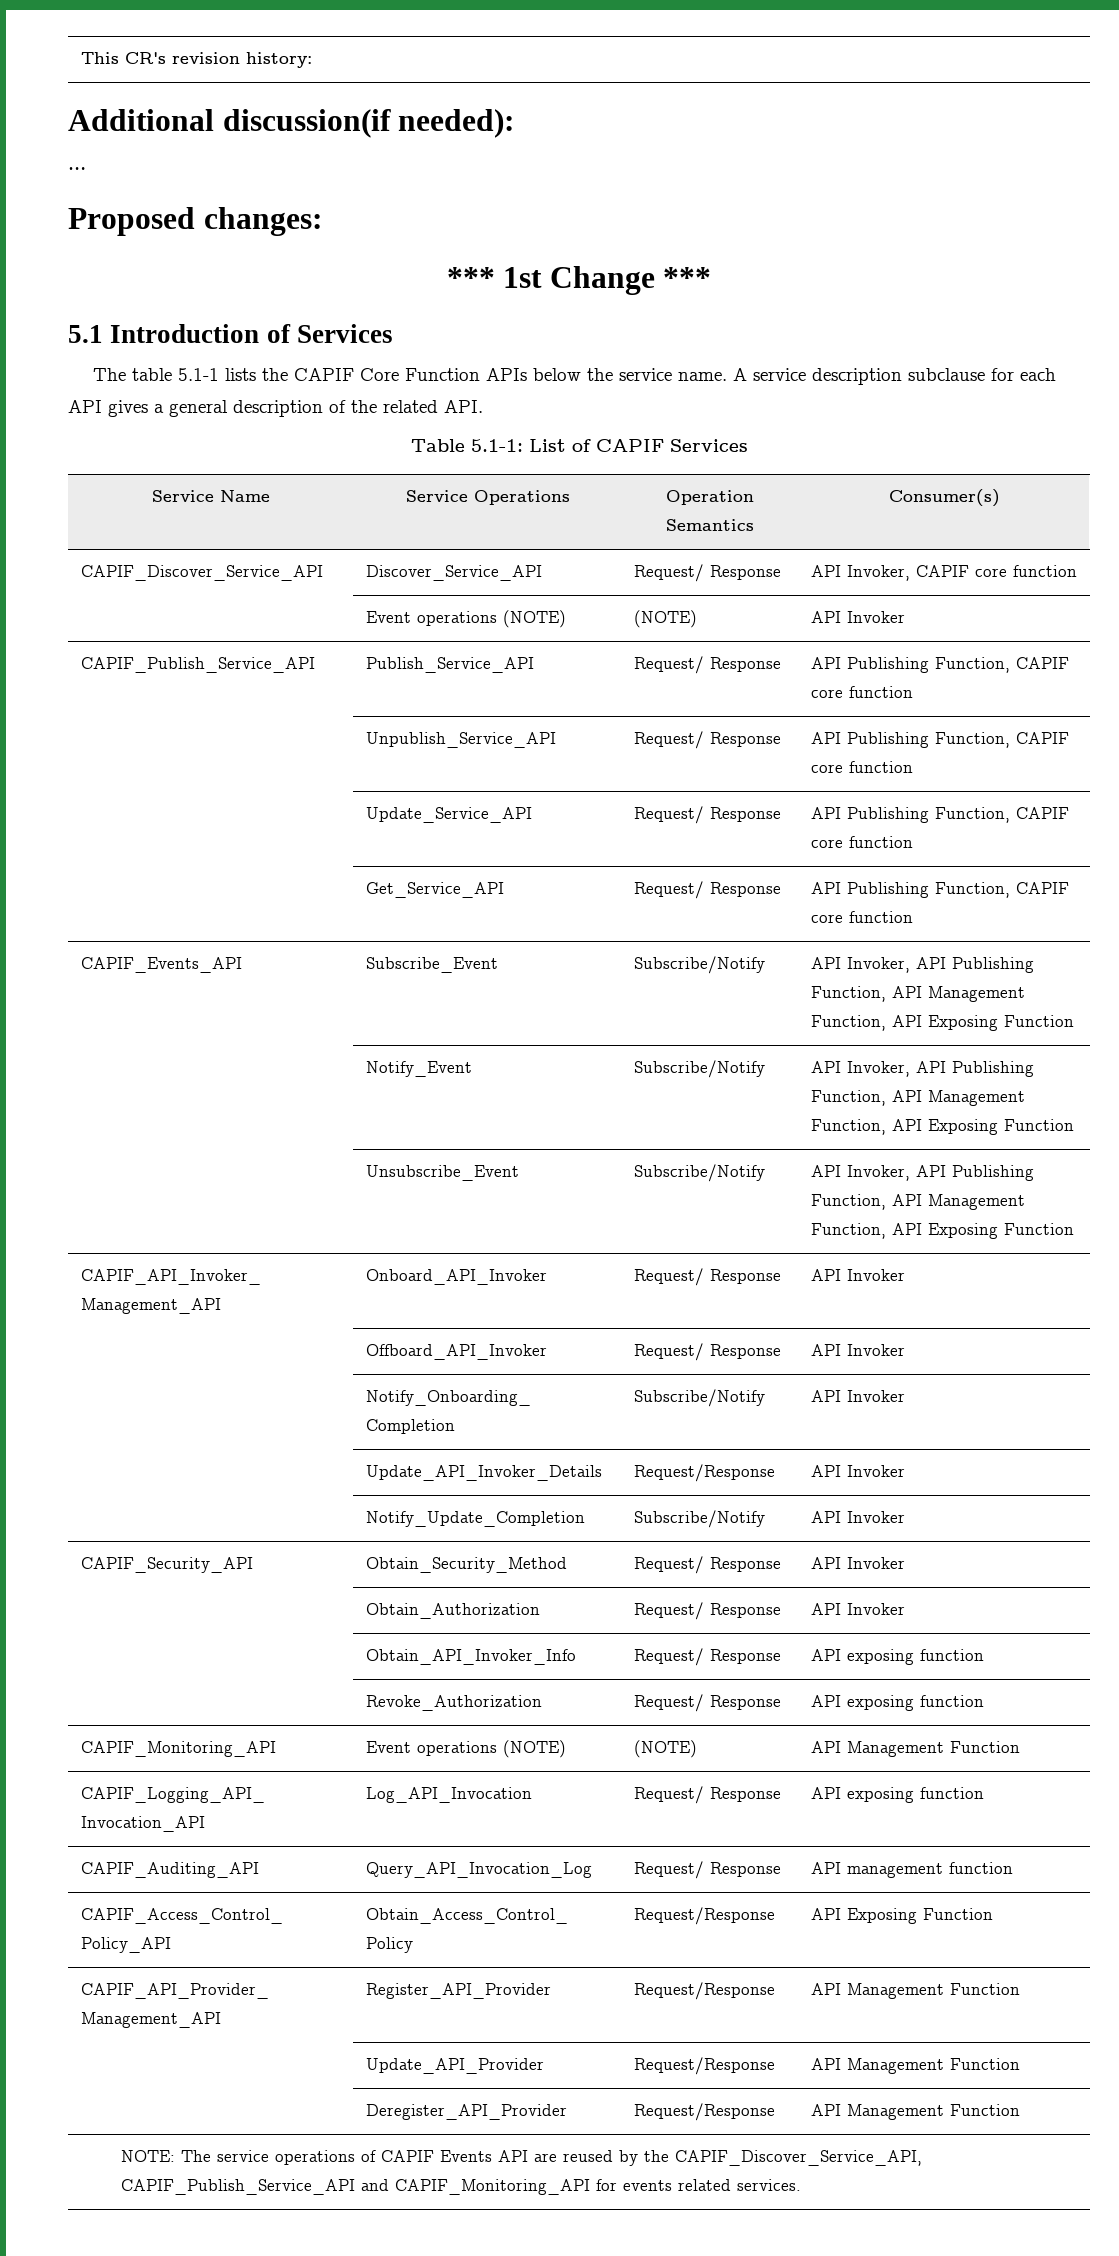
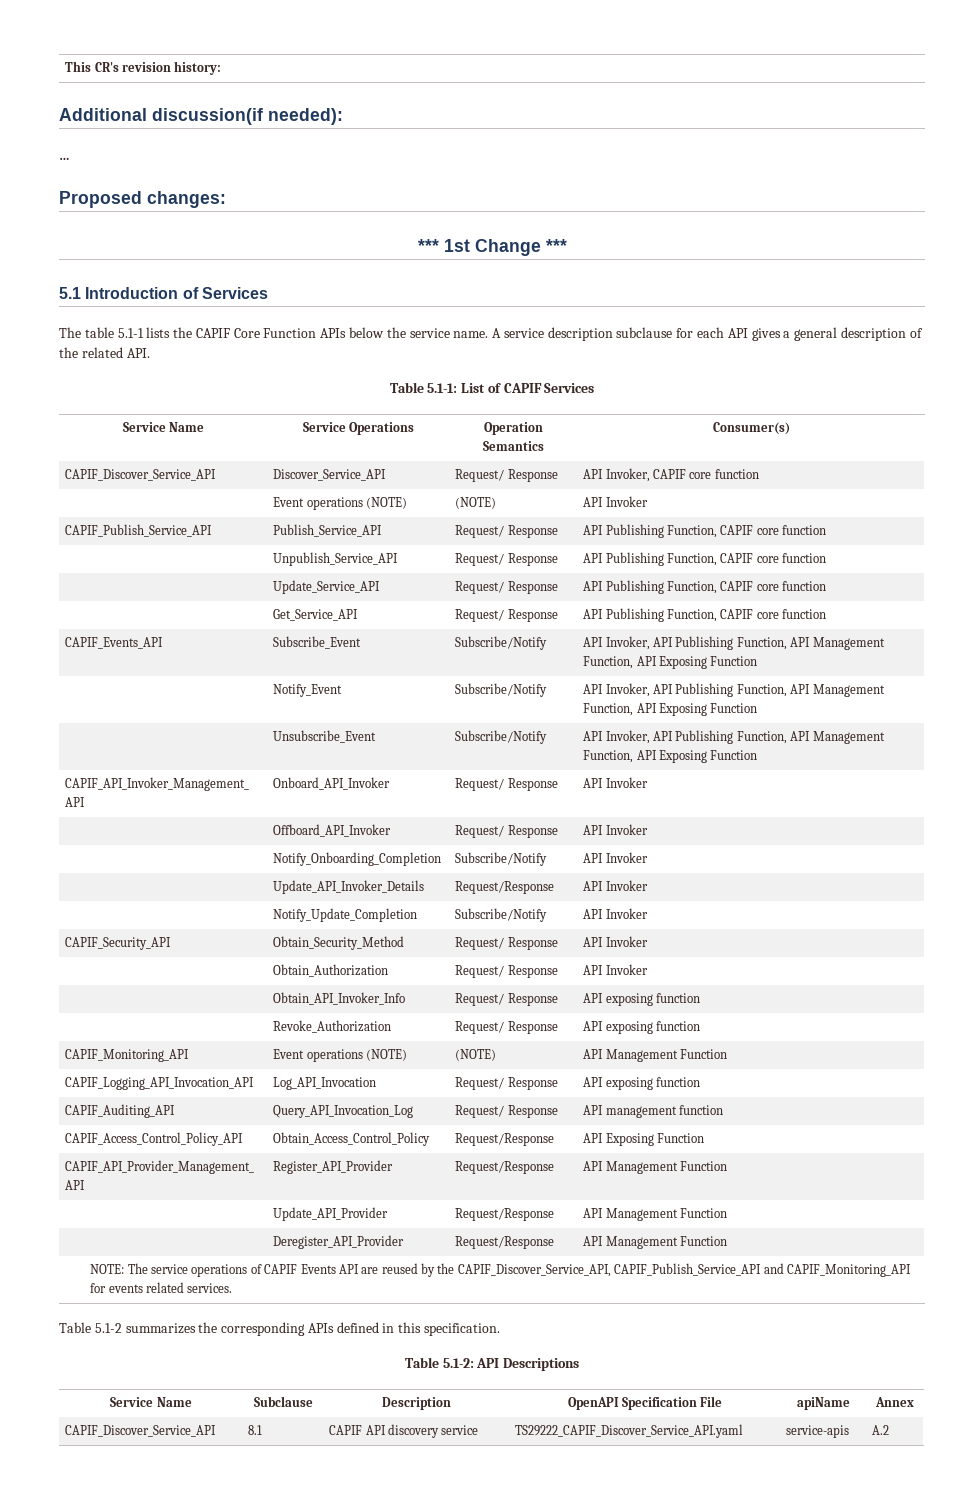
+ Table 5.1-2 summarizes the corresponding APIs defined in this specification.
+ Table 5.1-2: API Descriptions
+ Service Name | Subclause | Description | OpenAPI Specification File | apiName | Annex
+ CAPIF_Discover_Service_API | 8.1 | CAPIF API discovery service | TS29222_CAPIF_Discover_Service_API.yaml | service-apis | A.2

